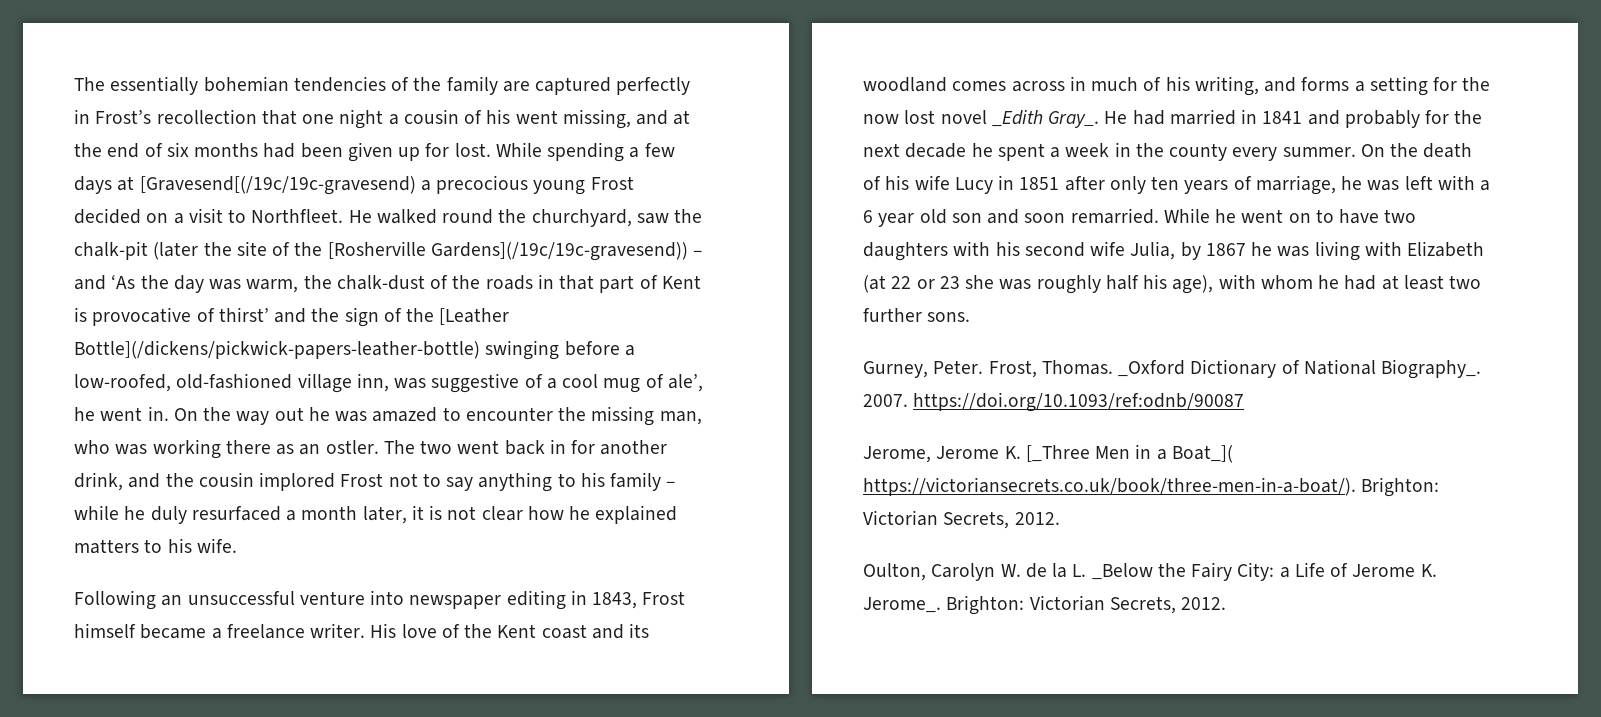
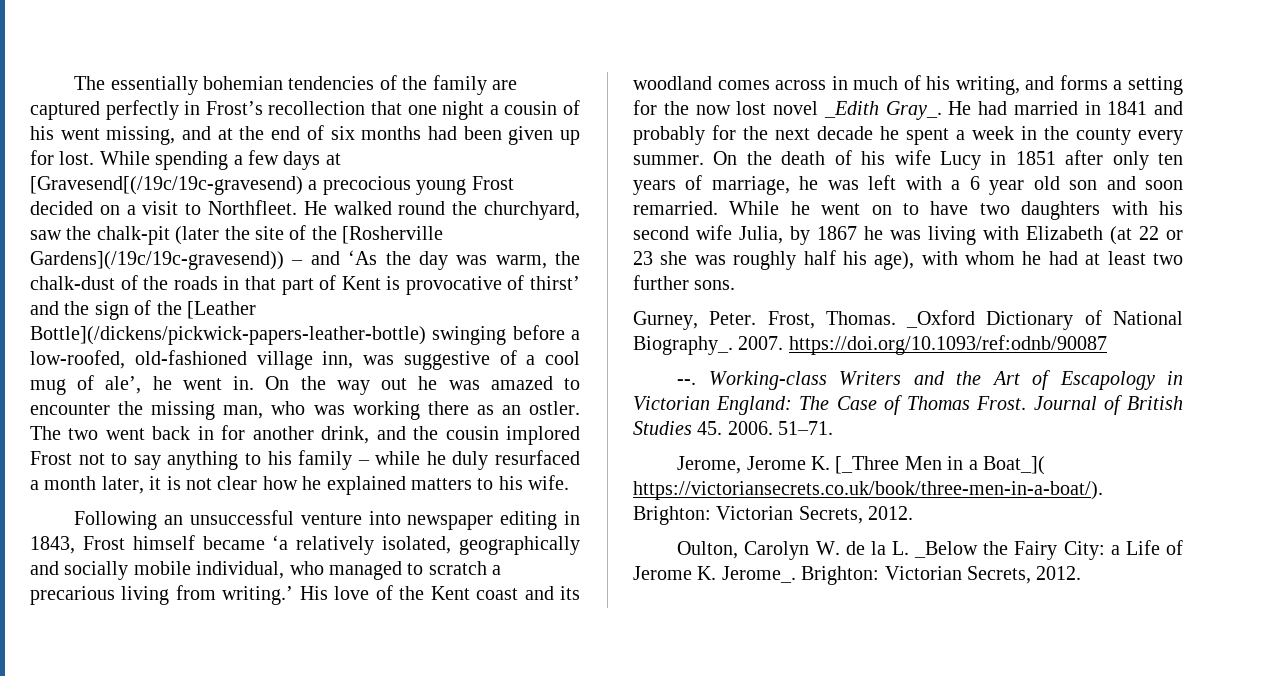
- Following an unsuccessful venture into newspaper editing in 1843, Frost himself became a freelance writer.
+ Following an unsuccessful venture into newspaper editing in 1843, Frost himself became ‘a relatively isolated, geographically and socially mobile individual, who managed to scratch a precarious living from writing.’
+ --. Working-class Writers and the Art of Escapology in Victorian England: The Case of Thomas Frost. Journal of British Studies 45. 2006. 51–71.

